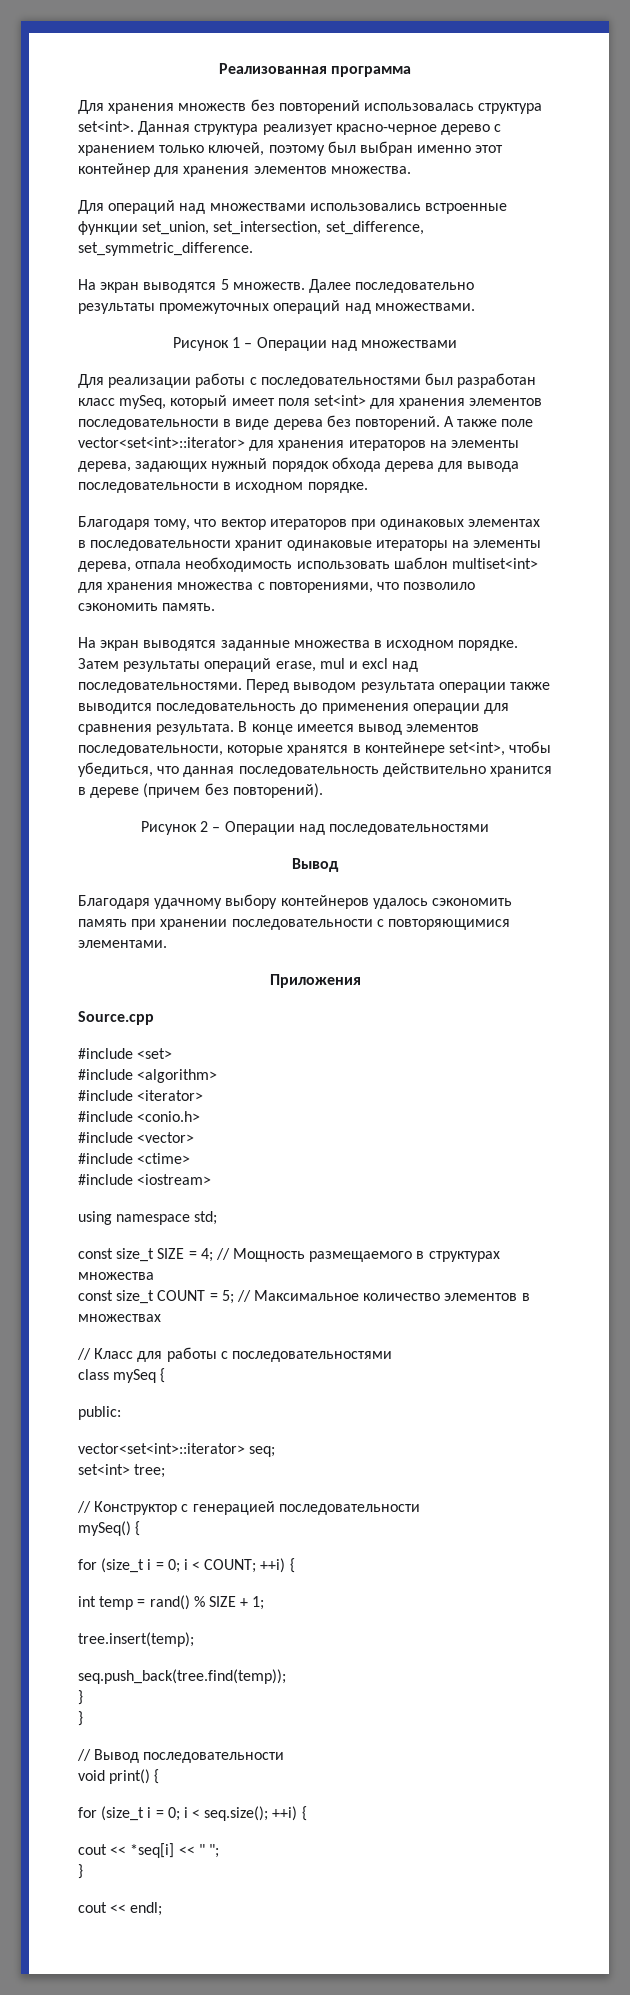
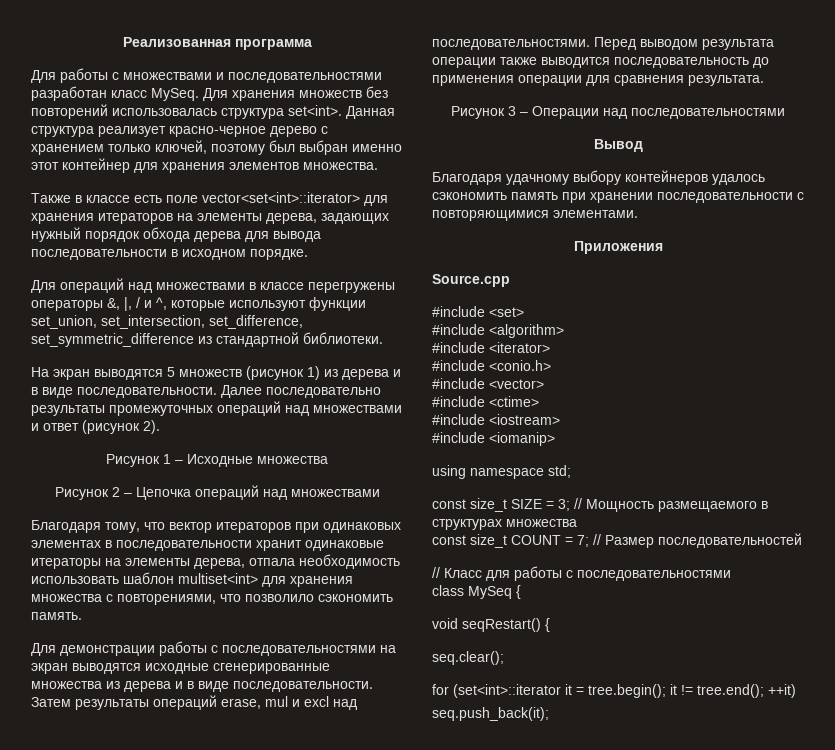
- Для хранения множеств без повторений использовалась структура set<int>.
+ Для работы с множествами и последовательностями разработан класс MySeq. Для хранения множеств без повторений использовалась структура set<int>.
- Для операций над множествами использовались встроенные функции set_union, set_intersection, set_difference, set_symmetric_difference.
- На экран выводятся 5 множеств. Далее последовательно результаты промежуточных операций над множествами.
- Рисунок 1 – Операции над множествами
- Для реализации работы с последовательностями был разработан класс mySeq, который имеет поля set<int> для хранения элементов последовательности в виде дерева без повторений. А также поле vector<set<int>::iterator> для хранения итераторов на элементы дерева, задающих нужный порядок обхода дерева для вывода последовательности в исходном порядке.
+ Также в классе есть поле vector<set<int>::iterator> для хранения итераторов на элементы дерева, задающих нужный порядок обхода дерева для вывода последовательности в исходном порядке.
+ Для операций над множествами в классе перегружены операторы &, |, / и ^, которые используют функции set_union, set_intersection, set_difference, set_symmetric_difference из стандартной библиотеки.
+ На экран выводятся 5 множеств (рисунок 1) из дерева и в виде последовательности. Далее последовательно результаты промежуточных операций над множествами и ответ (рисунок 2).
+ Рисунок 1 – Исходные множества
+ Рисунок 2 – Цепочка операций над множествами
- На экран выводятся заданные множества в исходном порядке.
+ Для демонстрации работы с последовательностями на экран выводятся исходные сгенерированные множества из дерева и в виде последовательности.
- Перед выводом результата операции также выводится последовательность до применения операции для сравнения результата. В конце имеется вывод элементов последовательности, которые хранятся в контейнере set<int>, чтобы убедиться, что данная последовательность действительно хранится в дереве (причем без повторений).
- Рисунок 2 – Операции над последовательностями
+ Перед выводом результата операции также выводится последовательность до применения операции для сравнения результата.
+ Рисунок 3 – Операции над последовательностями
+ #include <iomanip>
- const size_t SIZE = 4; // Мощность размещаемого в структурах множества
+ const size_t SIZE = 3; // Мощность размещаемого в структурах множества
- const size_t COUNT = 5; // Максимальное количество элементов в множествах
+ const size_t COUNT = 7; // Размер последовательностей
- class mySeq {
- public:
- vector<set<int>::iterator> seq;
- set<int> tree;
- // Конструктор с генерацией последовательности
- mySeq() {
- for (size_t i = 0; i < COUNT; ++i) {
- int temp = rand() % SIZE + 1;
- tree.insert(temp);
- seq.push_back(tree.find(temp));
- }
- }
- // Вывод последовательности
- void print() {
- for (size_t i = 0; i < seq.size(); ++i) {
- cout << *seq[i] << " ";
- }
- cout << endl;
+ class MySeq {
+ void seqRestart() {
+ seq.clear();
+ for (set<int>::iterator it = tree.begin(); it != tree.end(); ++it)
+ seq.push_back(it);

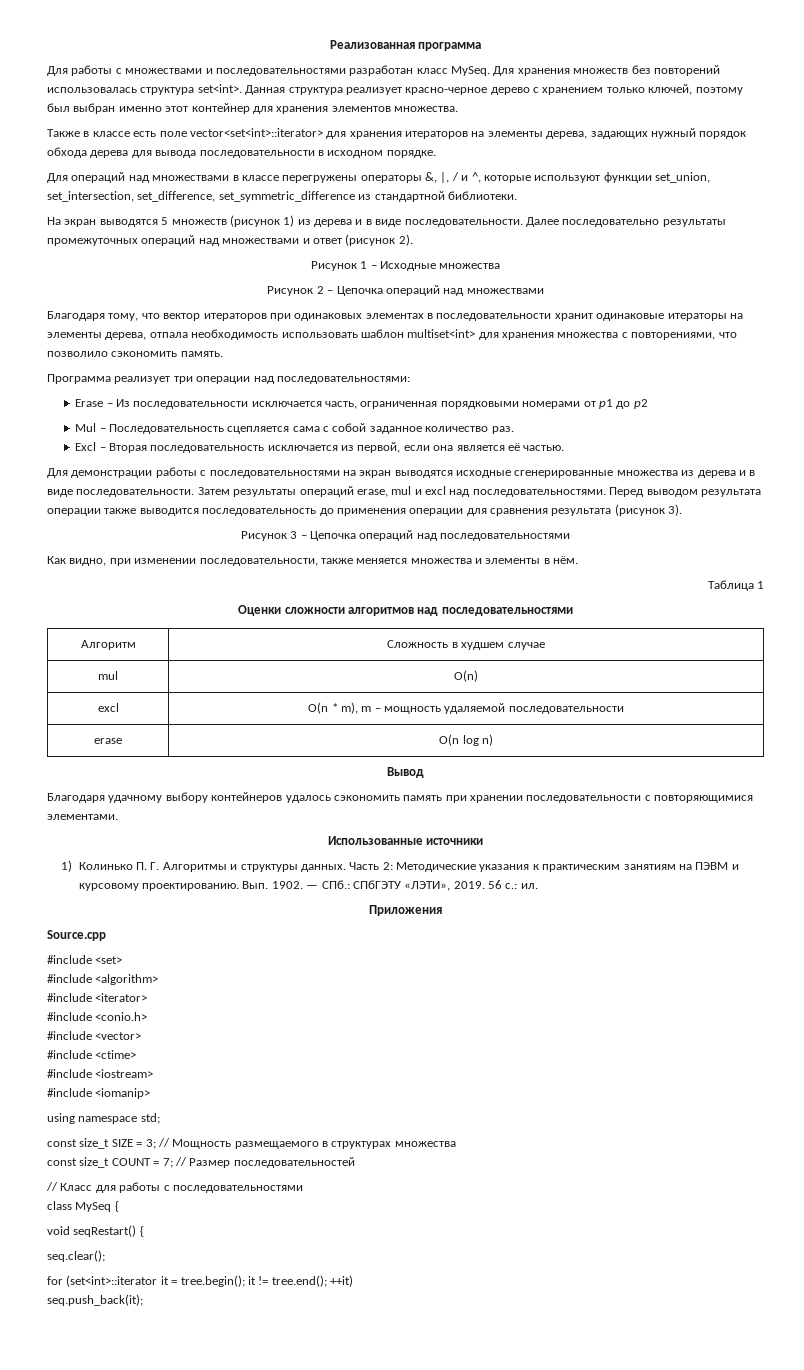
+ Программа реализует три операции над последовательностями:
+ Erase – Из последовательности исключается часть, ограниченная порядковыми номерами от p1 до p2
+ Mul – Последовательность сцепляется сама с собой заданное количество раз.
+ Excl – Вторая последовательность исключается из первой, если она является её частью.
- Перед выводом результата операции также выводится последовательность до применения операции для сравнения результата.
+ Перед выводом результата операции также выводится последовательность до применения операции для сравнения результата (рисунок 3).
- Рисунок 3 – Операции над последовательностями
+ Рисунок 3 – Цепочка операций над последовательностями
+ Как видно, при изменении последовательности, также меняется множества и элементы в нём.
+ Таблица 1
+ Оценки сложности алгоритмов над последовательностями
+ Алгоритм | Сложность в худшем случае
+ mul | O(n)
+ excl | O(n * m), m – мощность удаляемой последовательности
+ erase | O(n log n)
+ Использованные источники
+ 1) Колинько П. Г. Алгоритмы и структуры данных. Часть 2: Методические указания к практическим занятиям на ПЭВМ и курсовому проектированию. Вып. 1902. — СПб.: СПбГЭТУ «ЛЭТИ», 2019. 56 с.: ил.

